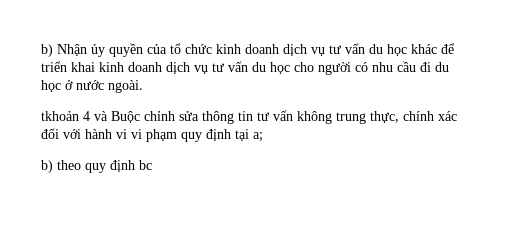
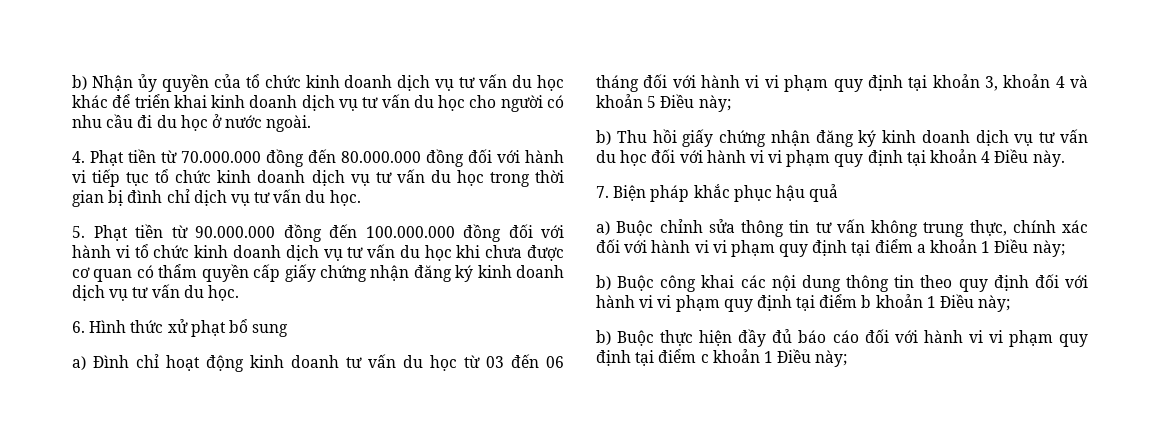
- tkhoản 4 và Buộc chỉnh sửa thông tin tư vấn không trung thực, chính xác đối với hành vi vi phạm quy định tại a;
- b) theo quy định bc
+ 4. Phạt tiền từ 70.000.000 đồng đến 80.000.000 đồng đối với hành vi tiếp tục tổ chức kinh doanh dịch vụ tư vấn du học trong thời gian bị đình chỉ dịch vụ tư vấn du học.
+ 5. Phạt tiền từ 90.000.000 đồng đến 100.000.000 đồng đối với hành vi tổ chức kinh doanh dịch vụ tư vấn du học khi chưa được cơ quan có thẩm quyền cấp giấy chứng nhận đăng ký kinh doanh dịch vụ tư vấn du học.
+ 6. Hình thức xử phạt bổ sung
+ a) Đình chỉ hoạt động kinh doanh tư vấn du học từ 03 đến 06 tháng đối với hành vi vi phạm quy định tại khoản 3, khoản 4 và khoản 5 Điều này;
+ b) Thu hồi giấy chứng nhận đăng ký kinh doanh dịch vụ tư vấn du học đối với hành vi vi phạm quy định tại khoản 4 Điều này.
+ 7. Biện pháp khắc phục hậu quả
+ a) Buộc chỉnh sửa thông tin tư vấn không trung thực, chính xác đối với hành vi vi phạm quy định tại điểm a khoản 1 Điều này;
+ b) Buộc công khai các nội dung thông tin theo quy định đối với hành vi vi phạm quy định tại điểm b khoản 1 Điều này;
+ b) Buộc thực hiện đầy đủ báo cáo đối với hành vi vi phạm quy định tại điểm c khoản 1 Điều này;

